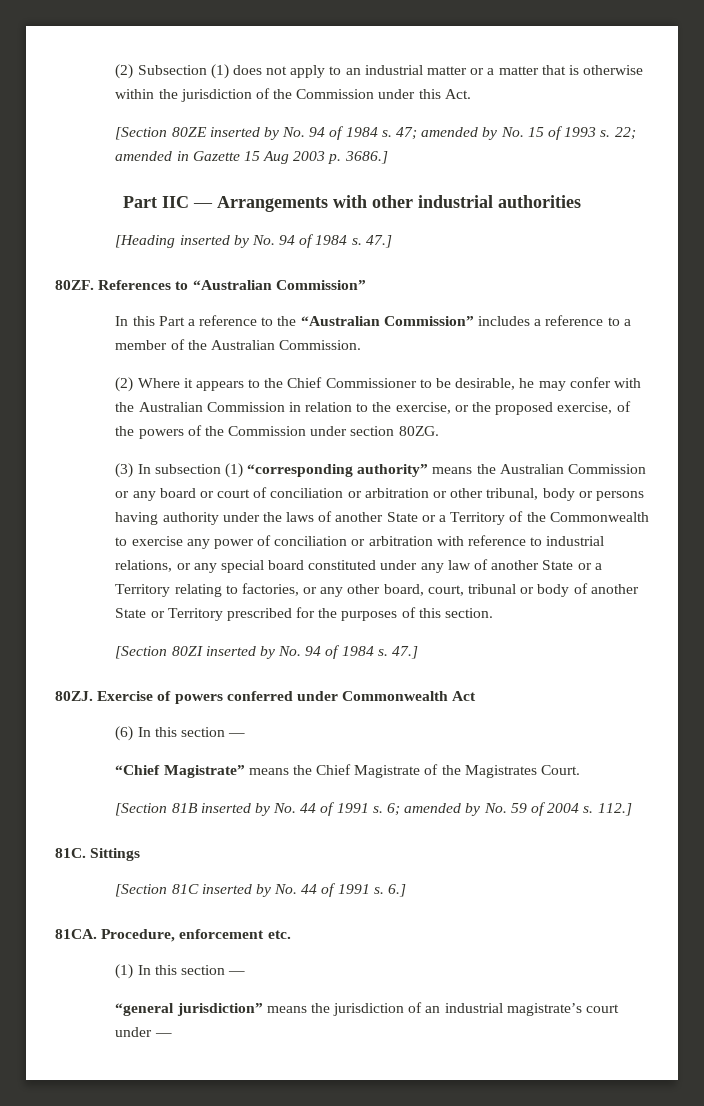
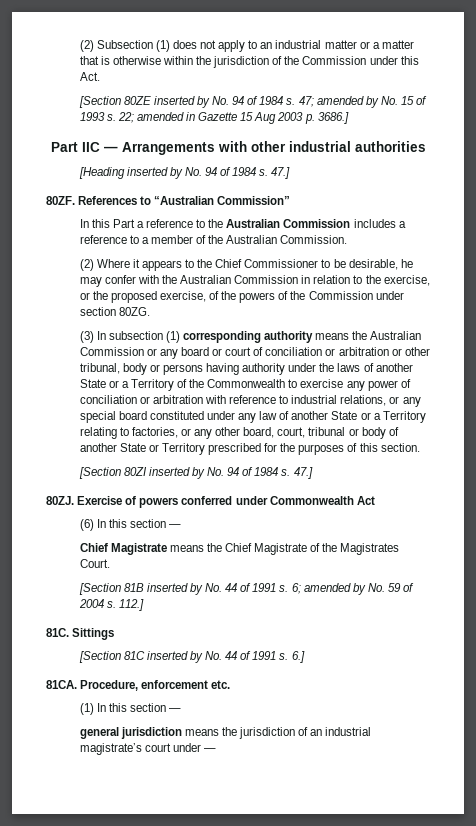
- In this Part a reference to the “Australian Commission” includes a reference to a member of the Australian Commission.
+ In this Part a reference to the Australian Commission includes a reference to a member of the Australian Commission.
- (3) In subsection (1) “corresponding authority” means the Australian Commission or any board or court of conciliation or arbitration or other tribunal, body or persons having authority under the laws of another State or a Territory of the Commonwealth to exercise any power of conciliation or arbitration with reference to industrial relations, or any special board constituted under any law of another State or a Territory relating to factories, or any other board, court, tribunal or body of another State or Territory prescribed for the purposes of this section.
+ (3) In subsection (1) corresponding authority means the Australian Commission or any board or court of conciliation or arbitration or other tribunal, body or persons having authority under the laws of another State or a Territory of the Commonwealth to exercise any power of conciliation or arbitration with reference to industrial relations, or any special board constituted under any law of another State or a Territory relating to factories, or any other board, court, tribunal or body of another State or Territory prescribed for the purposes of this section.
- “Chief Magistrate” means the Chief Magistrate of the Magistrates Court.
+ Chief Magistrate means the Chief Magistrate of the Magistrates Court.
- “general jurisdiction” means the jurisdiction of an industrial magistrate’s court under —
+ general jurisdiction means the jurisdiction of an industrial magistrate’s court under —

